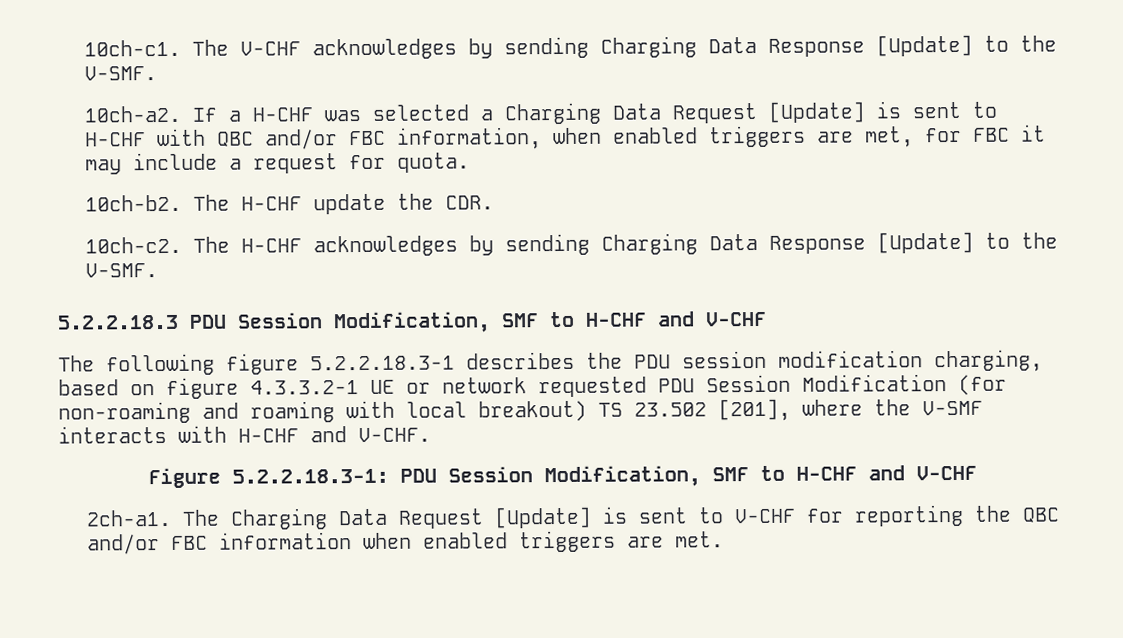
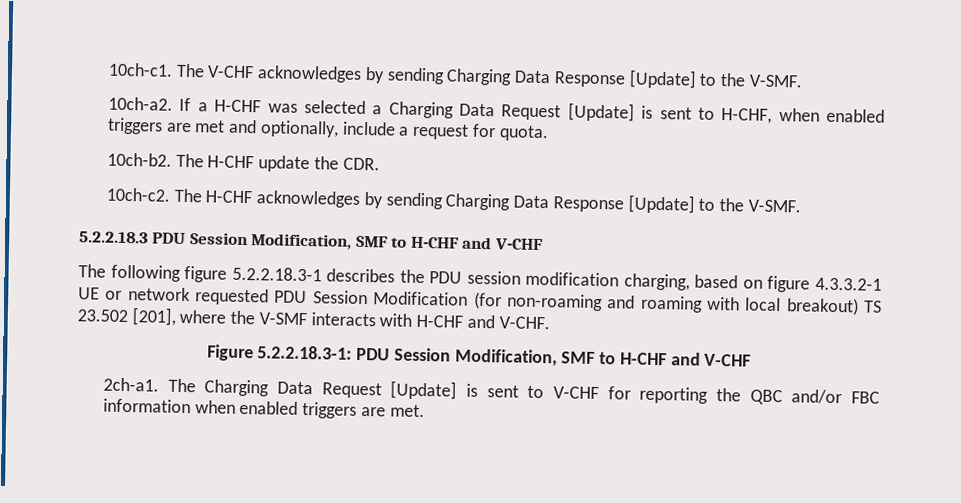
- If a H-CHF was selected a Charging Data Request [Update] is sent to H-CHF with QBC and/or FBC information, when enabled triggers are met, for FBC it may include a request for quota.
+ If a H-CHF was selected a Charging Data Request [Update] is sent to H-CHF, when enabled triggers are met and optionally, include a request for quota.

